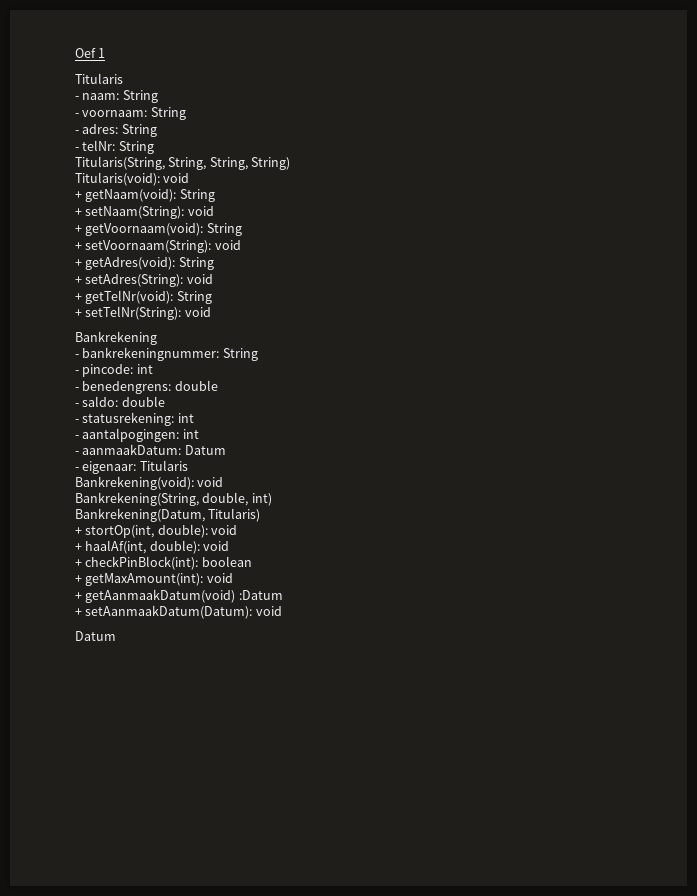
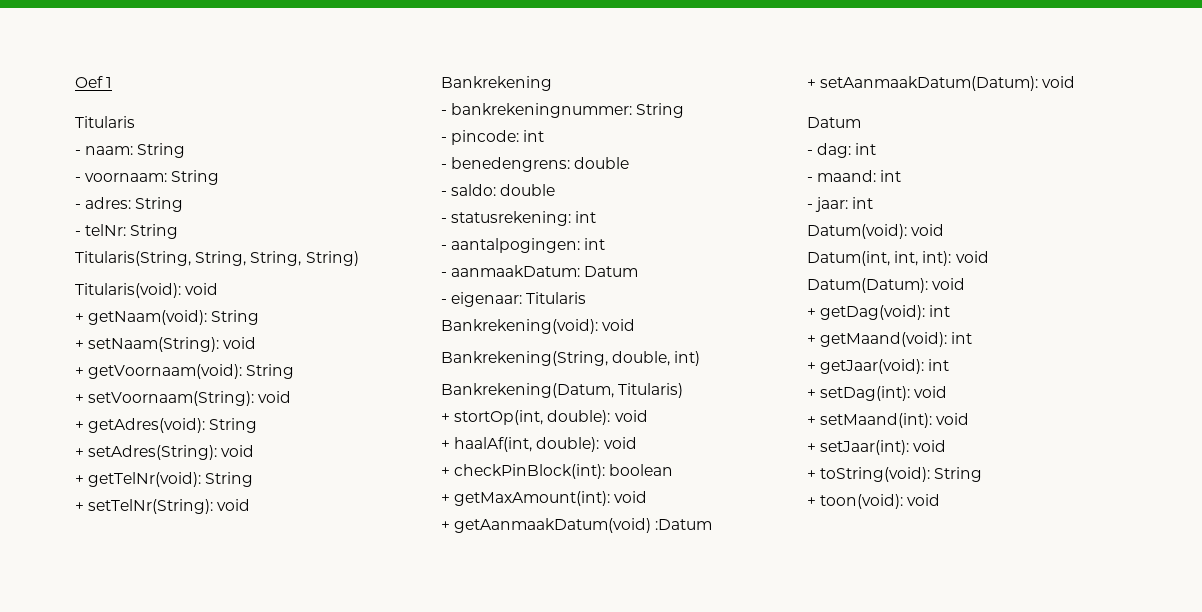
+ - dag: int
+ - maand: int
+ - jaar: int
+ Datum(void): void
+ Datum(int, int, int): void
+ Datum(Datum): void
+ + getDag(void): int
+ + getMaand(void): int
+ + getJaar(void): int
+ + setDag(int): void
+ + setMaand(int): void
+ + setJaar(int): void
+ + toString(void): String
+ + toon(void): void

